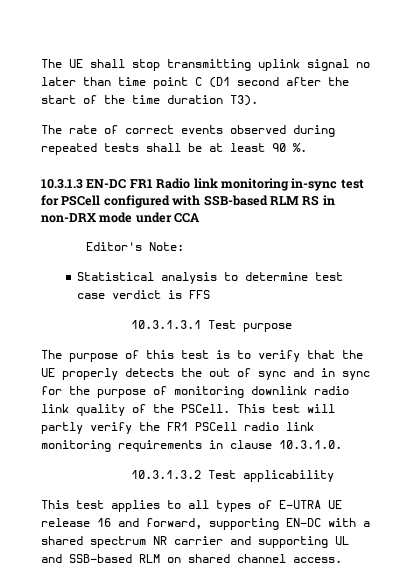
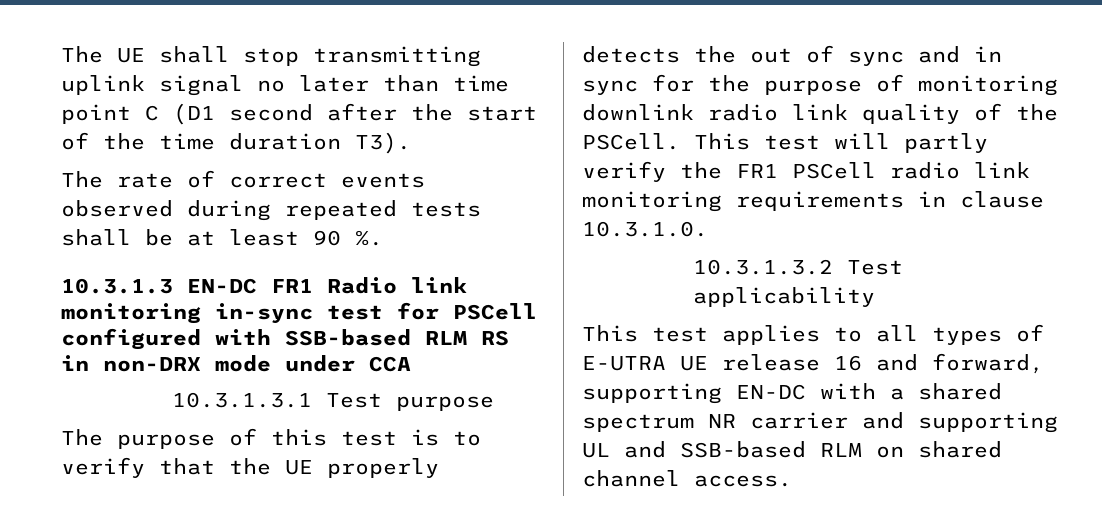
- Editor's Note:
- Statistical analysis to determine test case verdict is FFS

